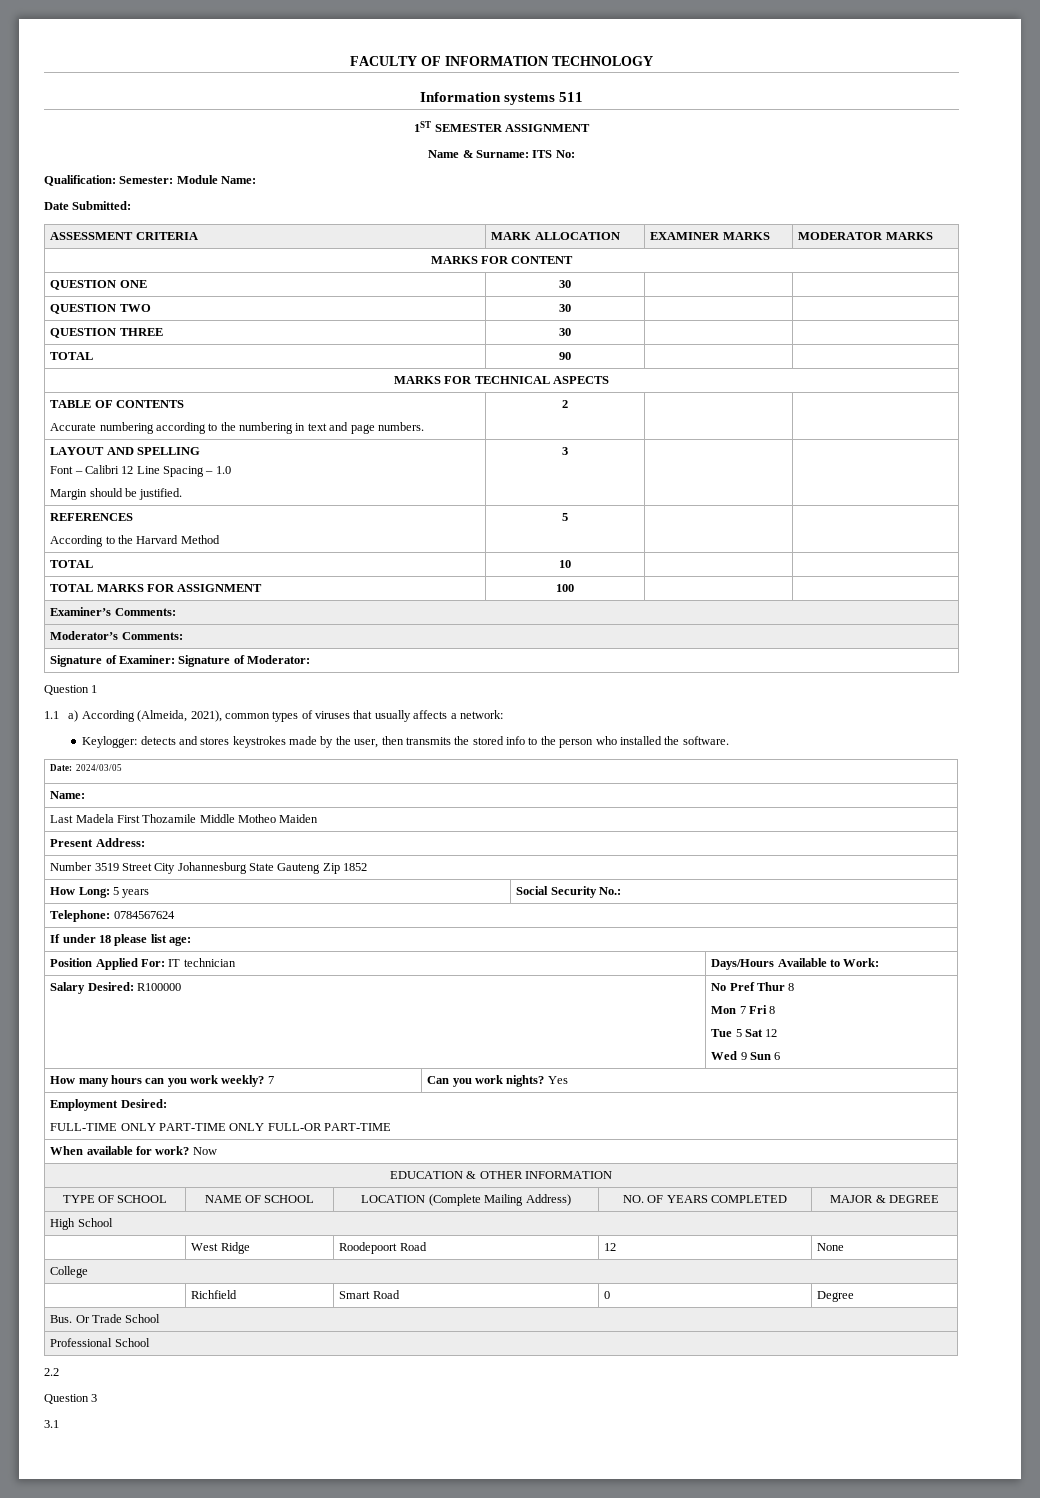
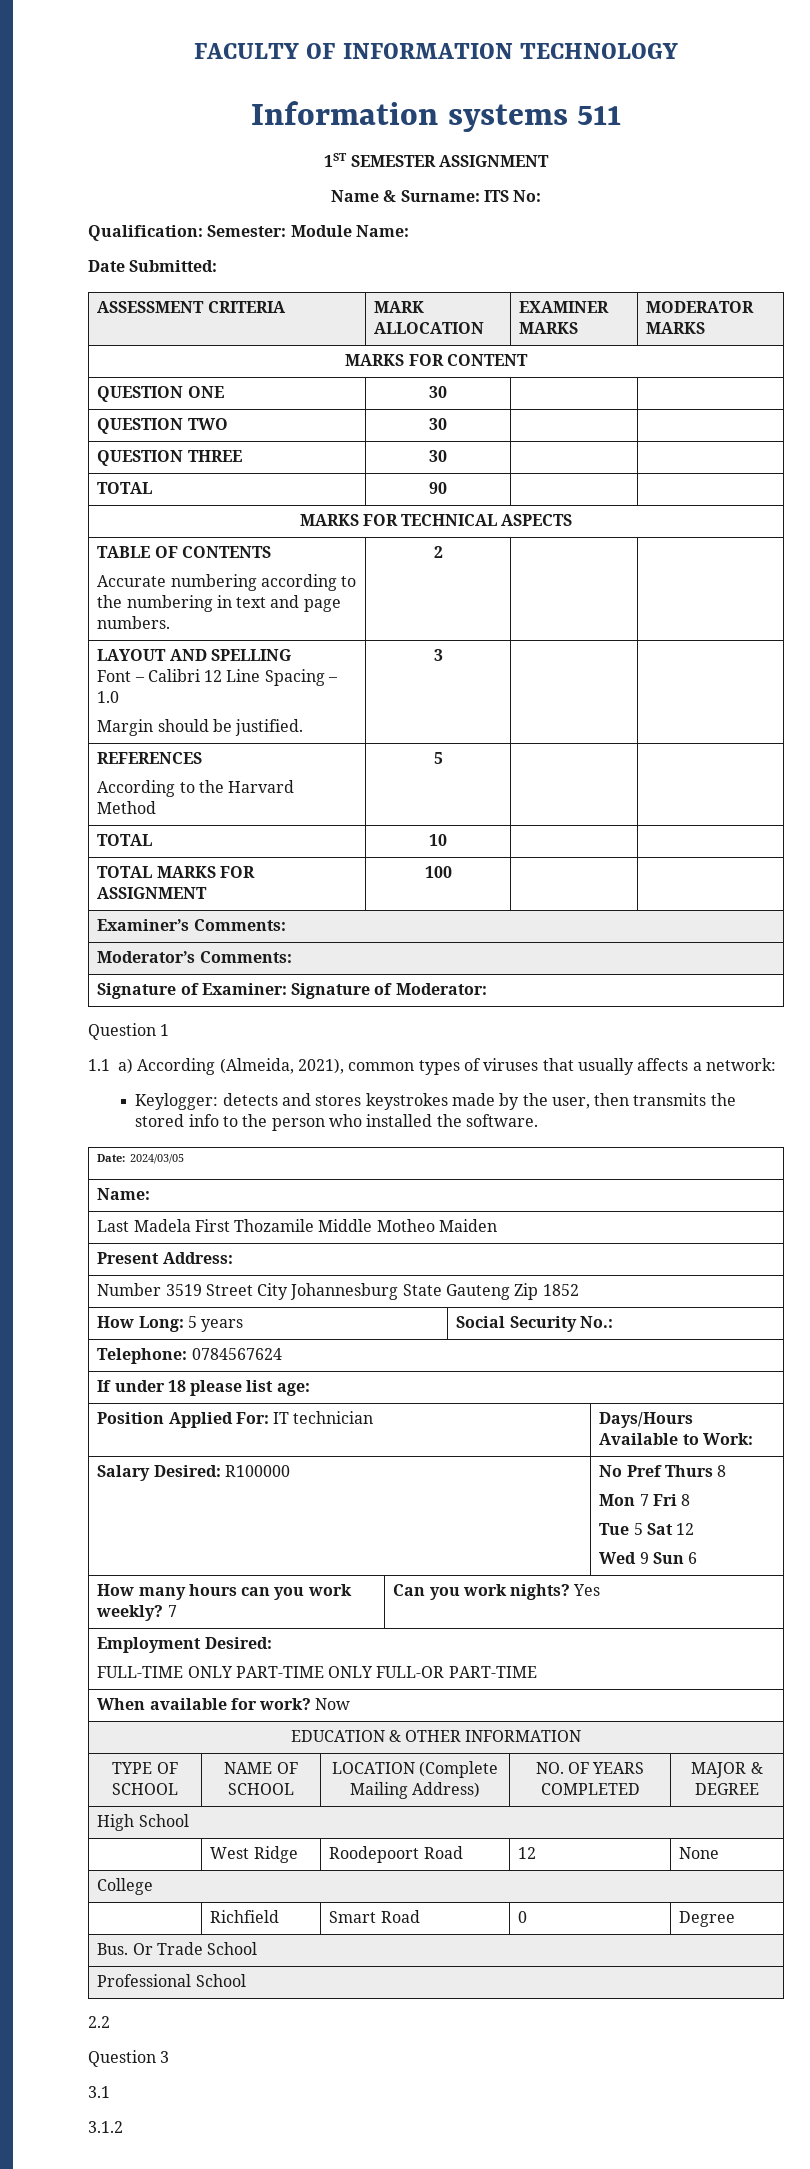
- Salary Desired: R100000 | No Pref Thur 8
+ Salary Desired: R100000 | No Pref Thurs 8
+ 3.1.2

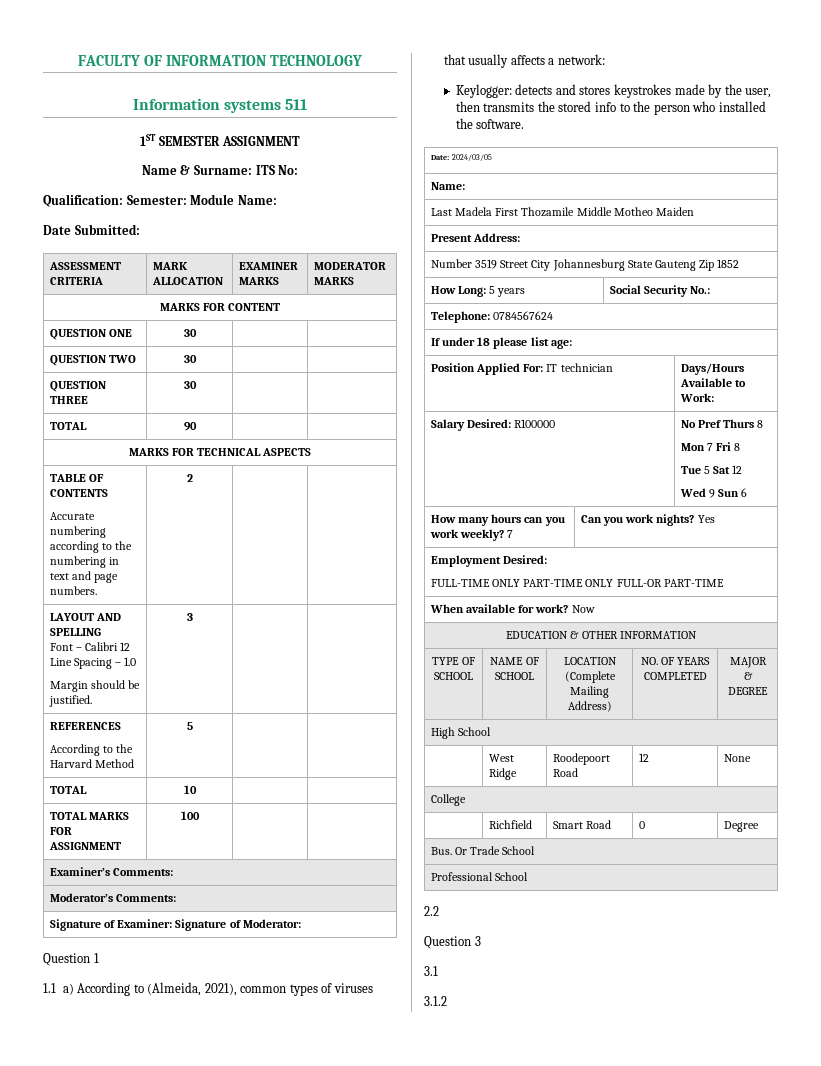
- 1.1 a) According (Almeida, 2021), common types of viruses that usually affects a network:
+ 1.1 a) According to (Almeida, 2021), common types of viruses that usually affects a network:

